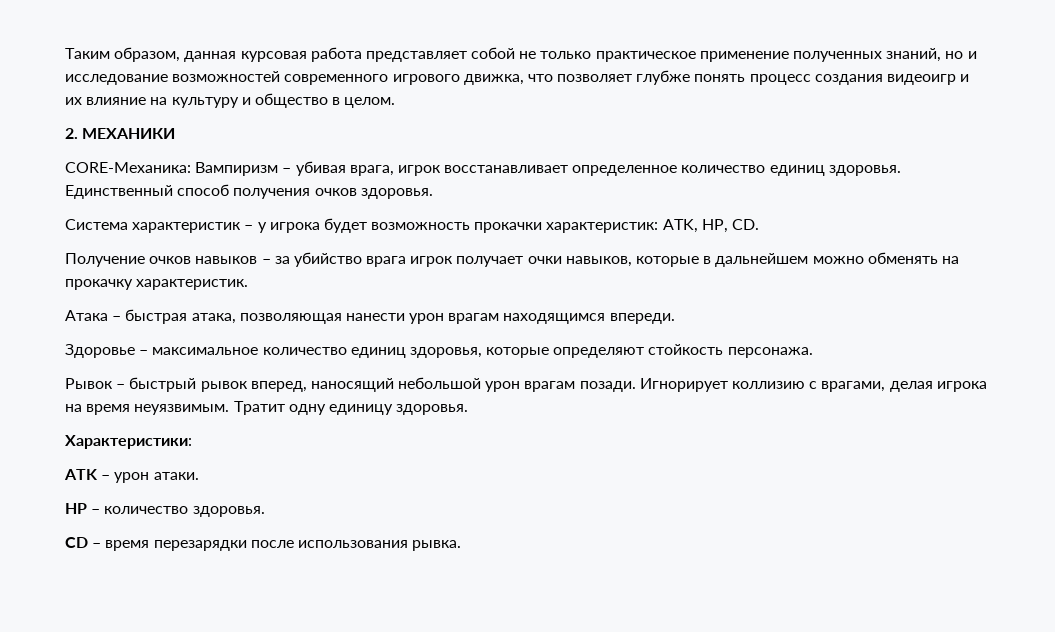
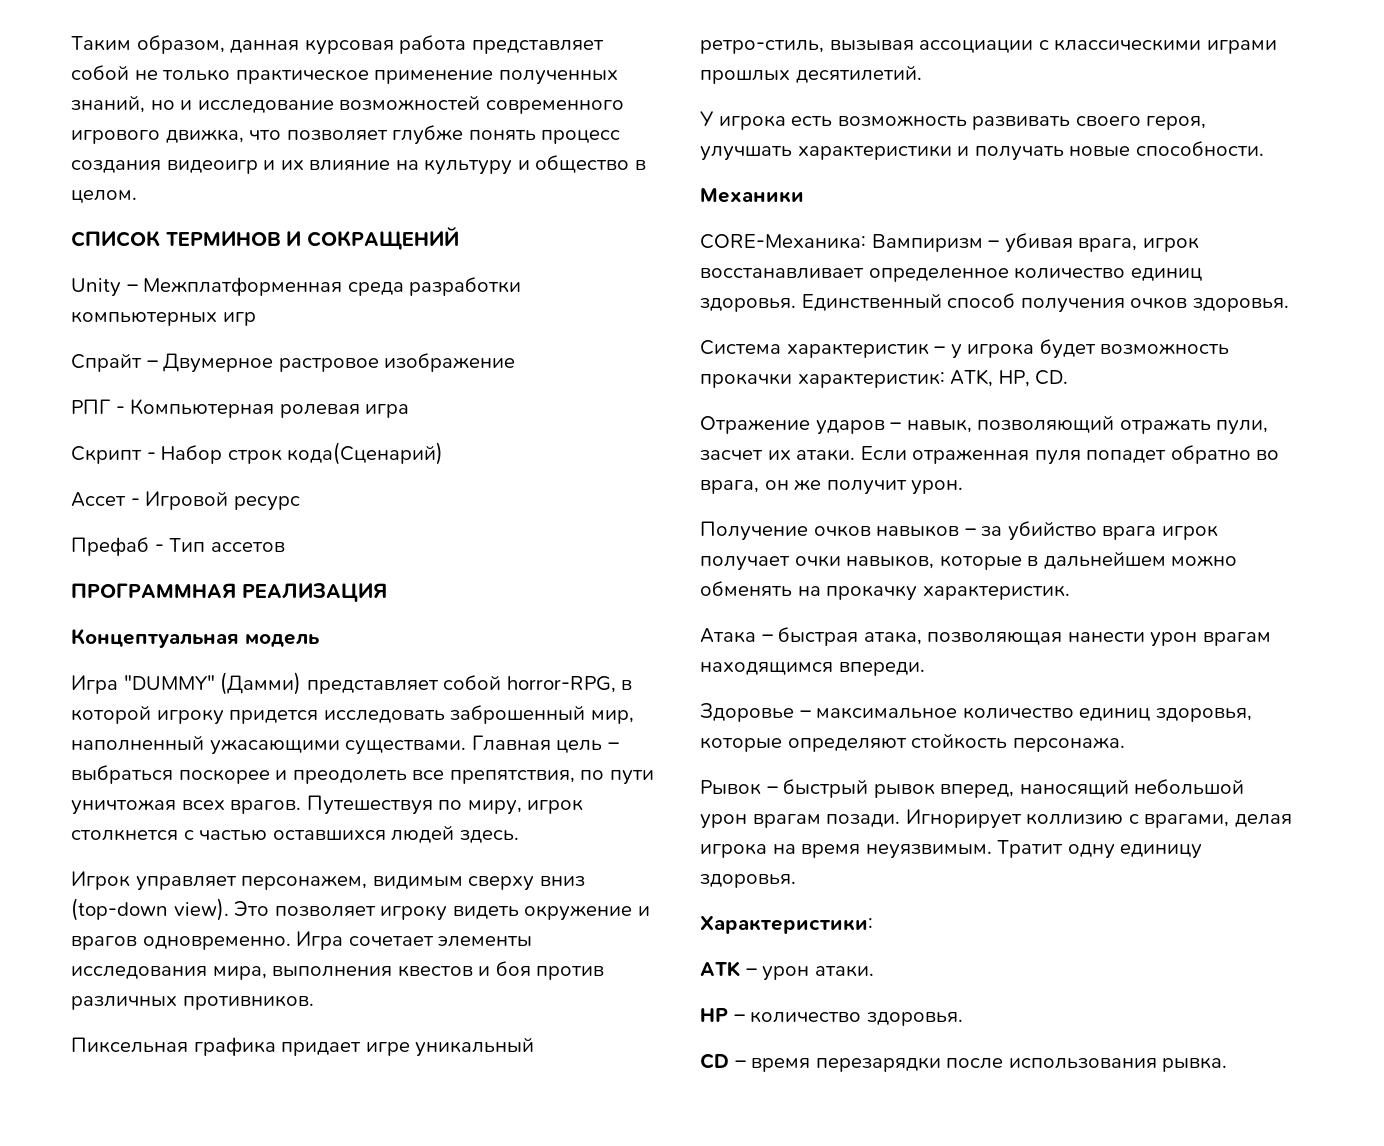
- 2. МЕХАНИКИ
+ СПИСОК ТЕРМИНОВ И СОКРАЩЕНИЙ
+ Unity – Межплатформенная среда разработки компьютерных игр
+ Спрайт – Двумерное растровое изображение
+ РПГ - Компьютерная ролевая игра
+ Скрипт - Набор строк кода(Сценарий)
+ Ассет - Игровой ресурс
+ Префаб - Тип ассетов
+ ПРОГРАММНАЯ РЕАЛИЗАЦИЯ
+ Концептуальная модель
+ Игра "DUMMY" (Дамми) представляет собой horror-RPG, в которой игроку придется исследовать заброшенный мир, наполненный ужасающими существами. Главная цель – выбраться поскорее и преодолеть все препятствия, по пути уничтожая всех врагов. Путешествуя по миру, игрок столкнется с частью оставшихся людей здесь.
+ Игрок управляет персонажем, видимым сверху вниз (top-down view). Это позволяет игроку видеть окружение и врагов одновременно. Игра сочетает элементы исследования мира, выполнения квестов и боя против различных противников.
+ Пиксельная графика придает игре уникальный ретро-стиль, вызывая ассоциации с классическими играми прошлых десятилетий.
+ У игрока есть возможность развивать своего героя, улучшать характеристики и получать новые способности.
+ Механики
+ Отражение ударов – навык, позволяющий отражать пули, засчет их атаки. Если отраженная пуля попадет обратно во врага, он же получит урон.

